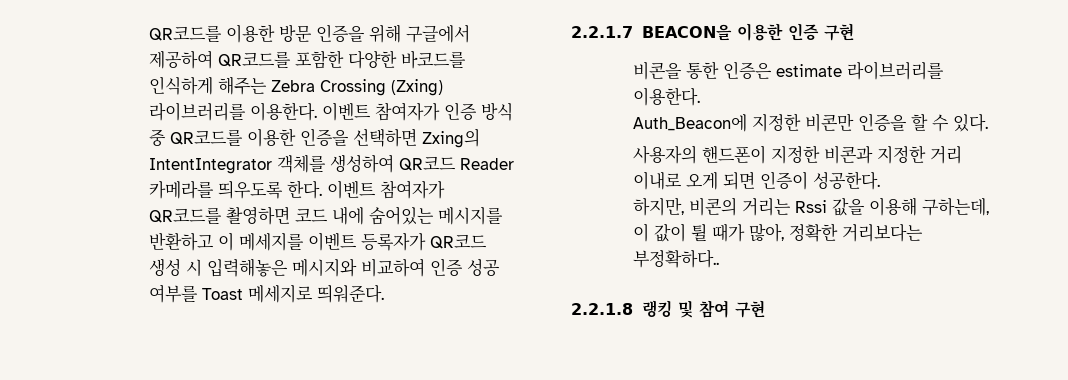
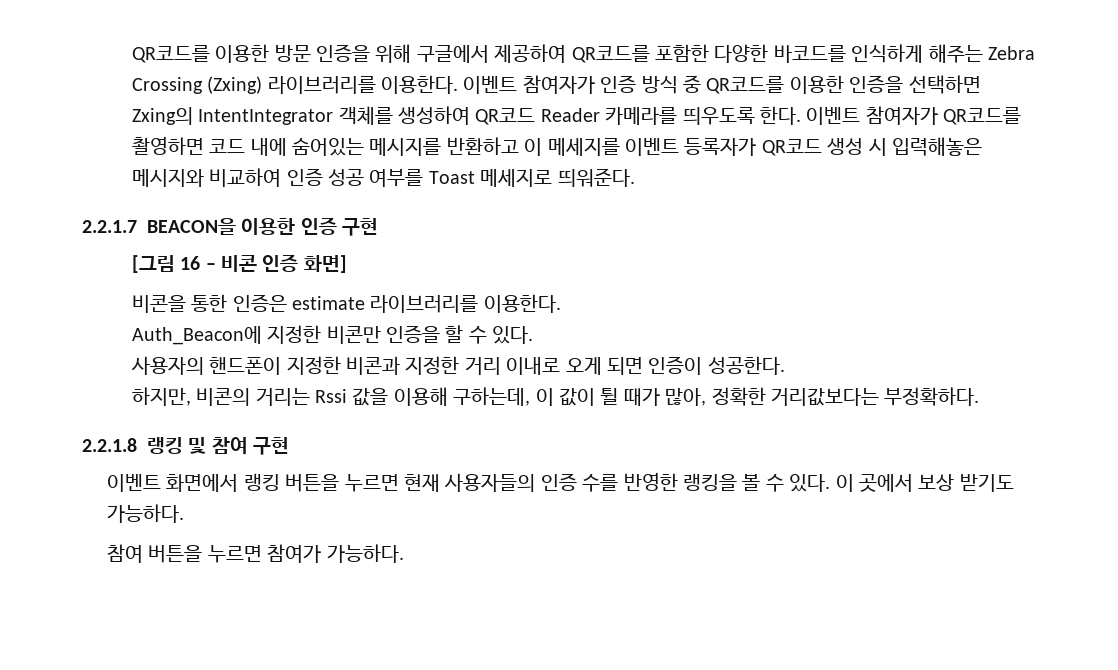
+ [그림 16 – 비콘 인증 화면]
- 하지만, 비콘의 거리는 Rssi 값을 이용해 구하는데, 이 값이 튈 때가 많아, 정확한 거리보다는 부정확하다..
+ 하지만, 비콘의 거리는 Rssi 값을 이용해 구하는데, 이 값이 튈 때가 많아, 정확한 거리값보다는 부정확하다.
+ 이벤트 화면에서 랭킹 버튼을 누르면 현재 사용자들의 인증 수를 반영한 랭킹을 볼 수 있다. 이 곳에서 보상 받기도 가능하다.
+ 참여 버튼을 누르면 참여가 가능하다.

